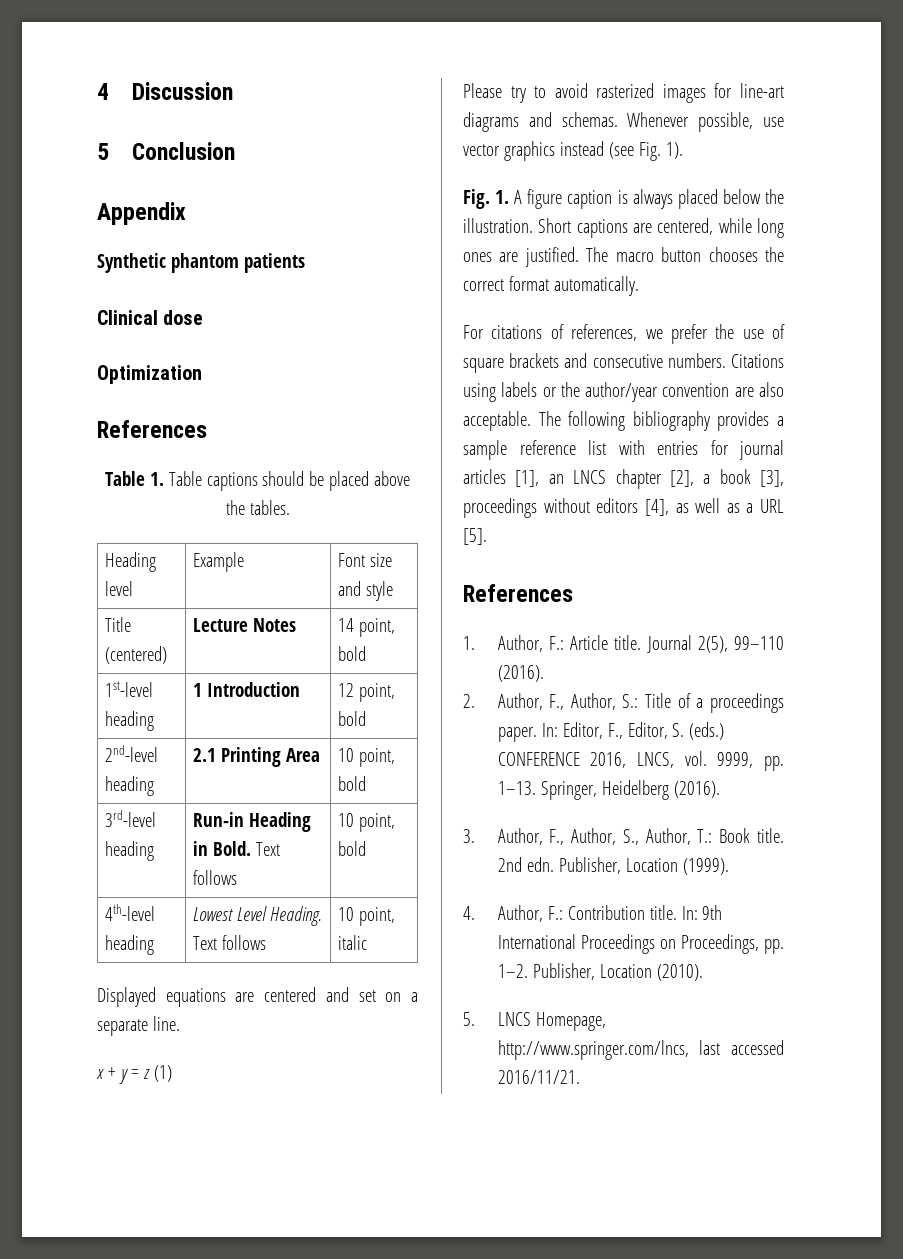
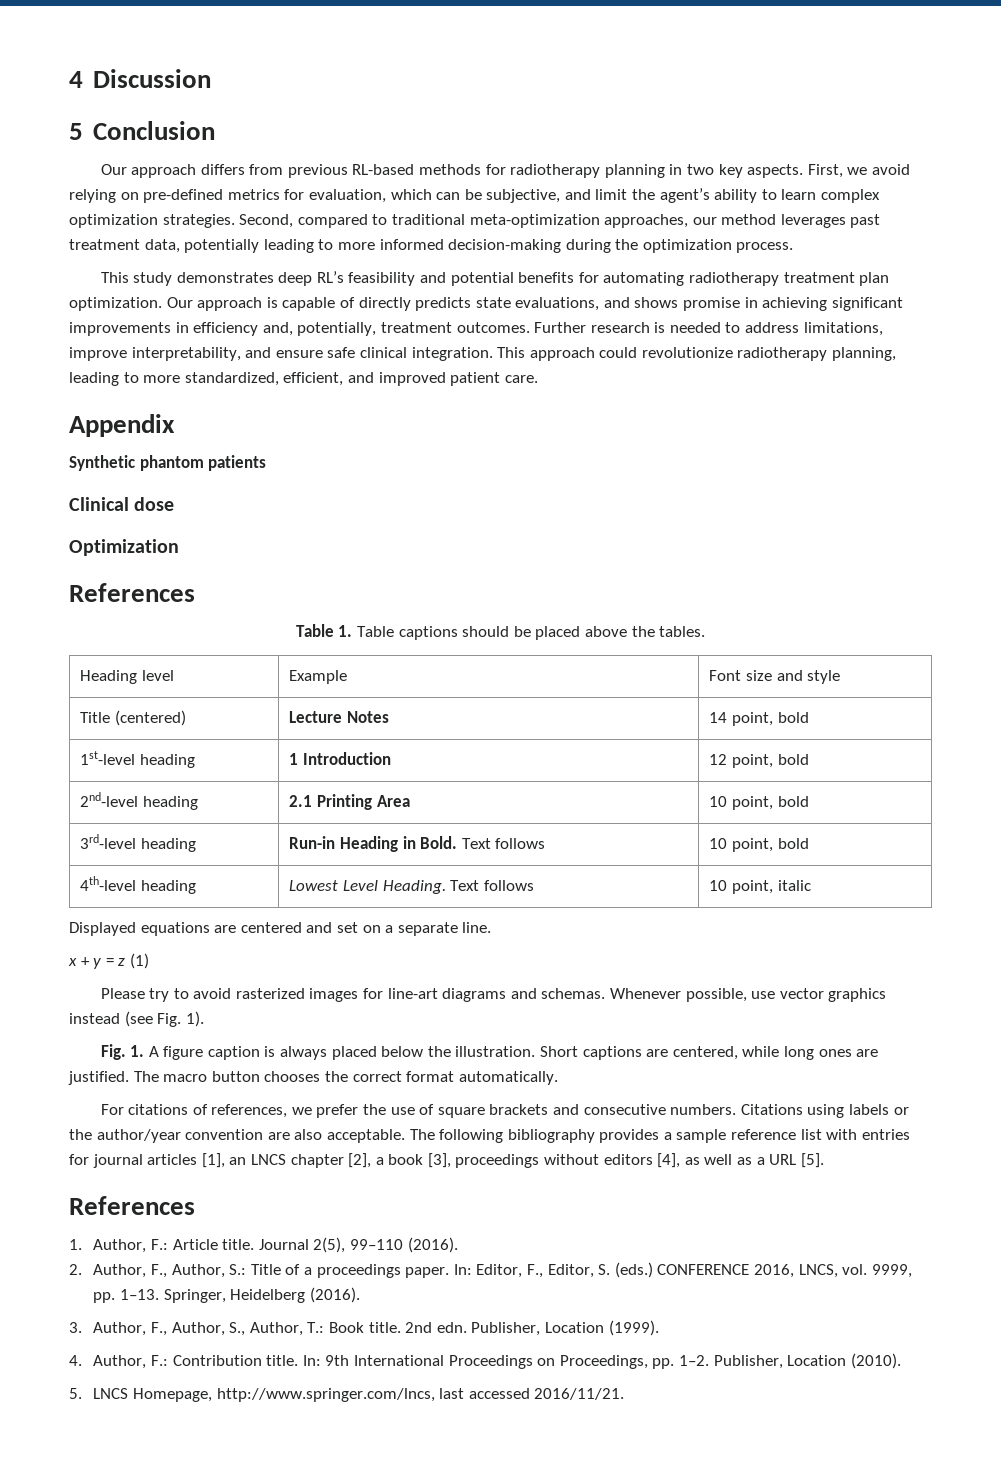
+ Our approach differs from previous RL-based methods for radiotherapy planning in two key aspects. First, we avoid relying on pre-defined metrics for evaluation, which can be subjective, and limit the agent’s ability to learn complex optimization strategies. Second, compared to traditional meta-optimization approaches, our method leverages past treatment data, potentially leading to more informed decision-making during the optimization process.
+ This study demonstrates deep RL’s feasibility and potential benefits for automating radiotherapy treatment plan optimization. Our approach is capable of directly predicts state evaluations, and shows promise in achieving significant improvements in efficiency and, potentially, treatment outcomes. Further research is needed to address limitations, improve interpretability, and ensure safe clinical integration. This approach could revolutionize radiotherapy planning, leading to more standardized, efficient, and improved patient care.

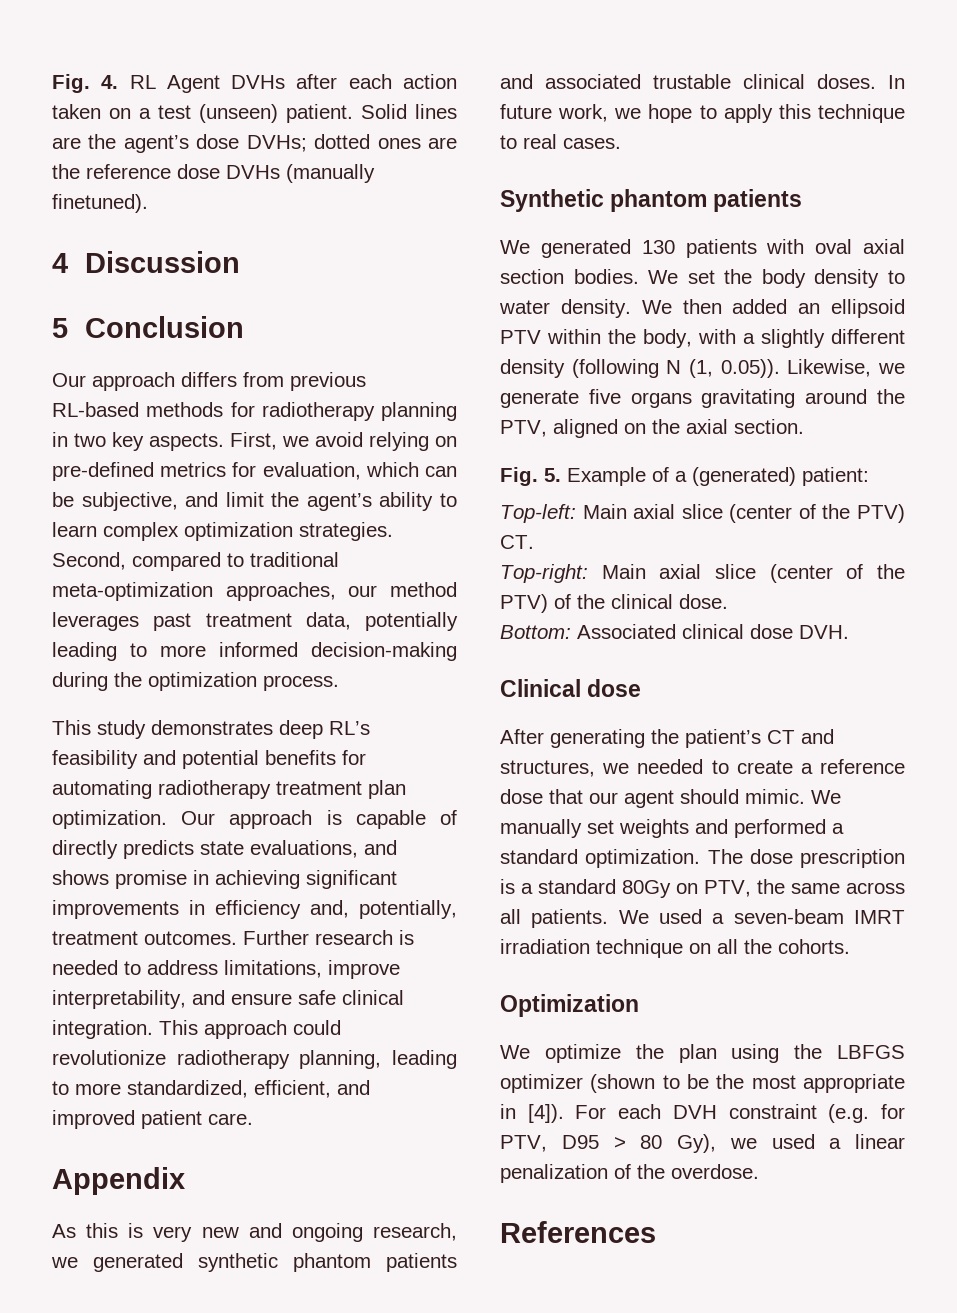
+ Fig. 4. RL Agent DVHs after each action taken on a test (unseen) patient. Solid lines are the agent’s dose DVHs; dotted ones are the reference dose DVHs (manually finetuned).
+ As this is very new and ongoing research, we generated synthetic phantom patients and associated trustable clinical doses. In future work, we hope to apply this technique to real cases.
  Synthetic phantom patients
+ We generated 130 patients with oval axial section bodies. We set the body density to water density. We then added an ellipsoid PTV within the body, with a slightly different density (following N (1, 0.05)). Likewise, we generate five organs gravitating around the PTV, aligned on the axial section.
+ Fig. 5. Example of a (generated) patient:
+ Top-left: Main axial slice (center of the PTV) CT.
+ Top-right: Main axial slice (center of the PTV) of the clinical dose.
+ Bottom: Associated clinical dose DVH.
  Clinical dose
+ After generating the patient’s CT and structures, we needed to create a reference dose that our agent should mimic. We manually set weights and performed a standard optimization. The dose prescription is a standard 80Gy on PTV, the same across all patients. We used a seven-beam IMRT irradiation technique on all the cohorts.
  Optimization
+ We optimize the plan using the LBFGS optimizer (shown to be the most appropriate in [4]). For each DVH constraint (e.g. for PTV, D95 > 80 Gy), we used a linear penalization of the overdose.
  References
- Table 1. Table captions should be placed above the tables.
- Heading level | Example | Font size and style
- Title (centered) | Lecture Notes | 14 point, bold
- 1st-level heading | 1 Introduction | 12 point, bold
- 2nd-level heading | 2.1 Printing Area | 10 point, bold
- 3rd-level heading | Run-in Heading in Bold. Text follows | 10 point, bold
- 4th-level heading | Lowest Level Heading. Text follows | 10 point, italic
- Displayed equations are centered and set on a separate line.
- x + y = z (1)
- Please try to avoid rasterized images for line-art diagrams and schemas. Whenever possible, use vector graphics instead (see Fig. 1).
- Fig. 1. A figure caption is always placed below the illustration. Short captions are centered, while long ones are justified. The macro button chooses the correct format automatically.
- For citations of references, we prefer the use of square brackets and consecutive numbers. Citations using labels or the author/year convention are also acceptable. The following bibliography provides a sample reference list with entries for journal articles [1], an LNCS chapter [2], a book [3], proceedings without editors [4], as well as a URL [5].
- References
- 1. Author, F.: Article title. Journal 2(5), 99–110 (2016).
- 2. Author, F., Author, S.: Title of a proceedings paper. In: Editor, F., Editor, S. (eds.) CONFERENCE 2016, LNCS, vol. 9999, pp. 1–13. Springer, Heidelberg (2016).
- 3. Author, F., Author, S., Author, T.: Book title. 2nd edn. Publisher, Location (1999).
- 4. Author, F.: Contribution title. In: 9th International Proceedings on Proceedings, pp. 1–2. Publisher, Location (2010).
- 5. LNCS Homepage, http://www.springer.com/lncs, last accessed 2016/11/21.

